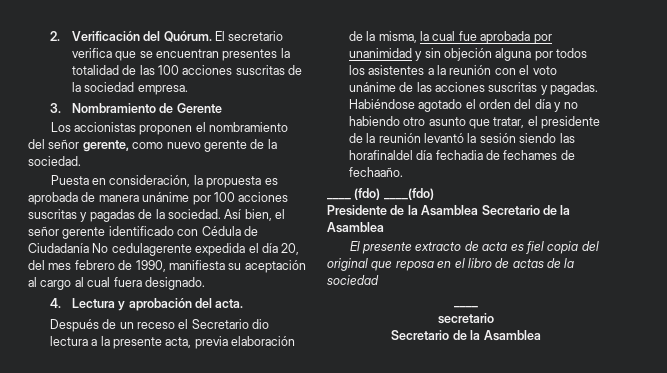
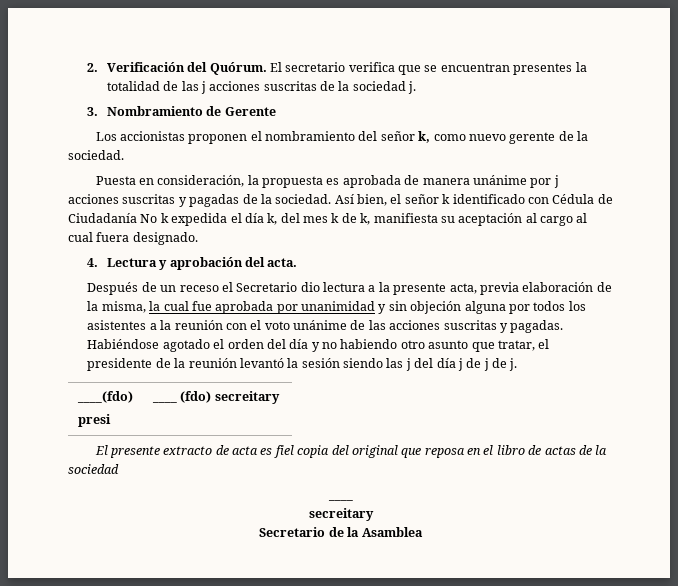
- El secretario verifica que se encuentran presentes la totalidad de las 100 acciones suscritas de la sociedad empresa.
+ El secretario verifica que se encuentran presentes la totalidad de las j acciones suscritas de la sociedad j.
- Los accionistas proponen el nombramiento del señor gerente, como nuevo gerente de la sociedad.
+ Los accionistas proponen el nombramiento del señor k, como nuevo gerente de la sociedad.
- Puesta en consideración, la propuesta es aprobada de manera unánime por 100 acciones suscritas y pagadas de la sociedad.
+ Puesta en consideración, la propuesta es aprobada de manera unánime por j acciones suscritas y pagadas de la sociedad.
- Así bien, el señor gerente identificado con Cédula de Ciudadanía No cedulagerente expedida el día 20, del mes febrero de 1990, manifiesta su aceptación al cargo al cual fuera designado.
+ Así bien, el señor k identificado con Cédula de Ciudadanía No k expedida el día k, del mes k de k, manifiesta su aceptación al cargo al cual fuera designado.
- Habiéndose agotado el orden del día y no habiendo otro asunto que tratar, el presidente de la reunión levantó la sesión siendo las horafinaldel día fechadia de fechames de fechaaño.
- ____ (fdo) ____(fdo)
- Presidente de la Asamblea Secretario de la Asamblea
+ Habiéndose agotado el orden del día y no habiendo otro asunto que tratar, el presidente de la reunión levantó la sesión siendo las j del día j de j de j.
+ ____(fdo)
+ presi | ____ (fdo) secreitary
  El presente extracto de acta es fiel copia del original que reposa en el libro de actas de la sociedad
  ____
- secretario
+ secreitary

